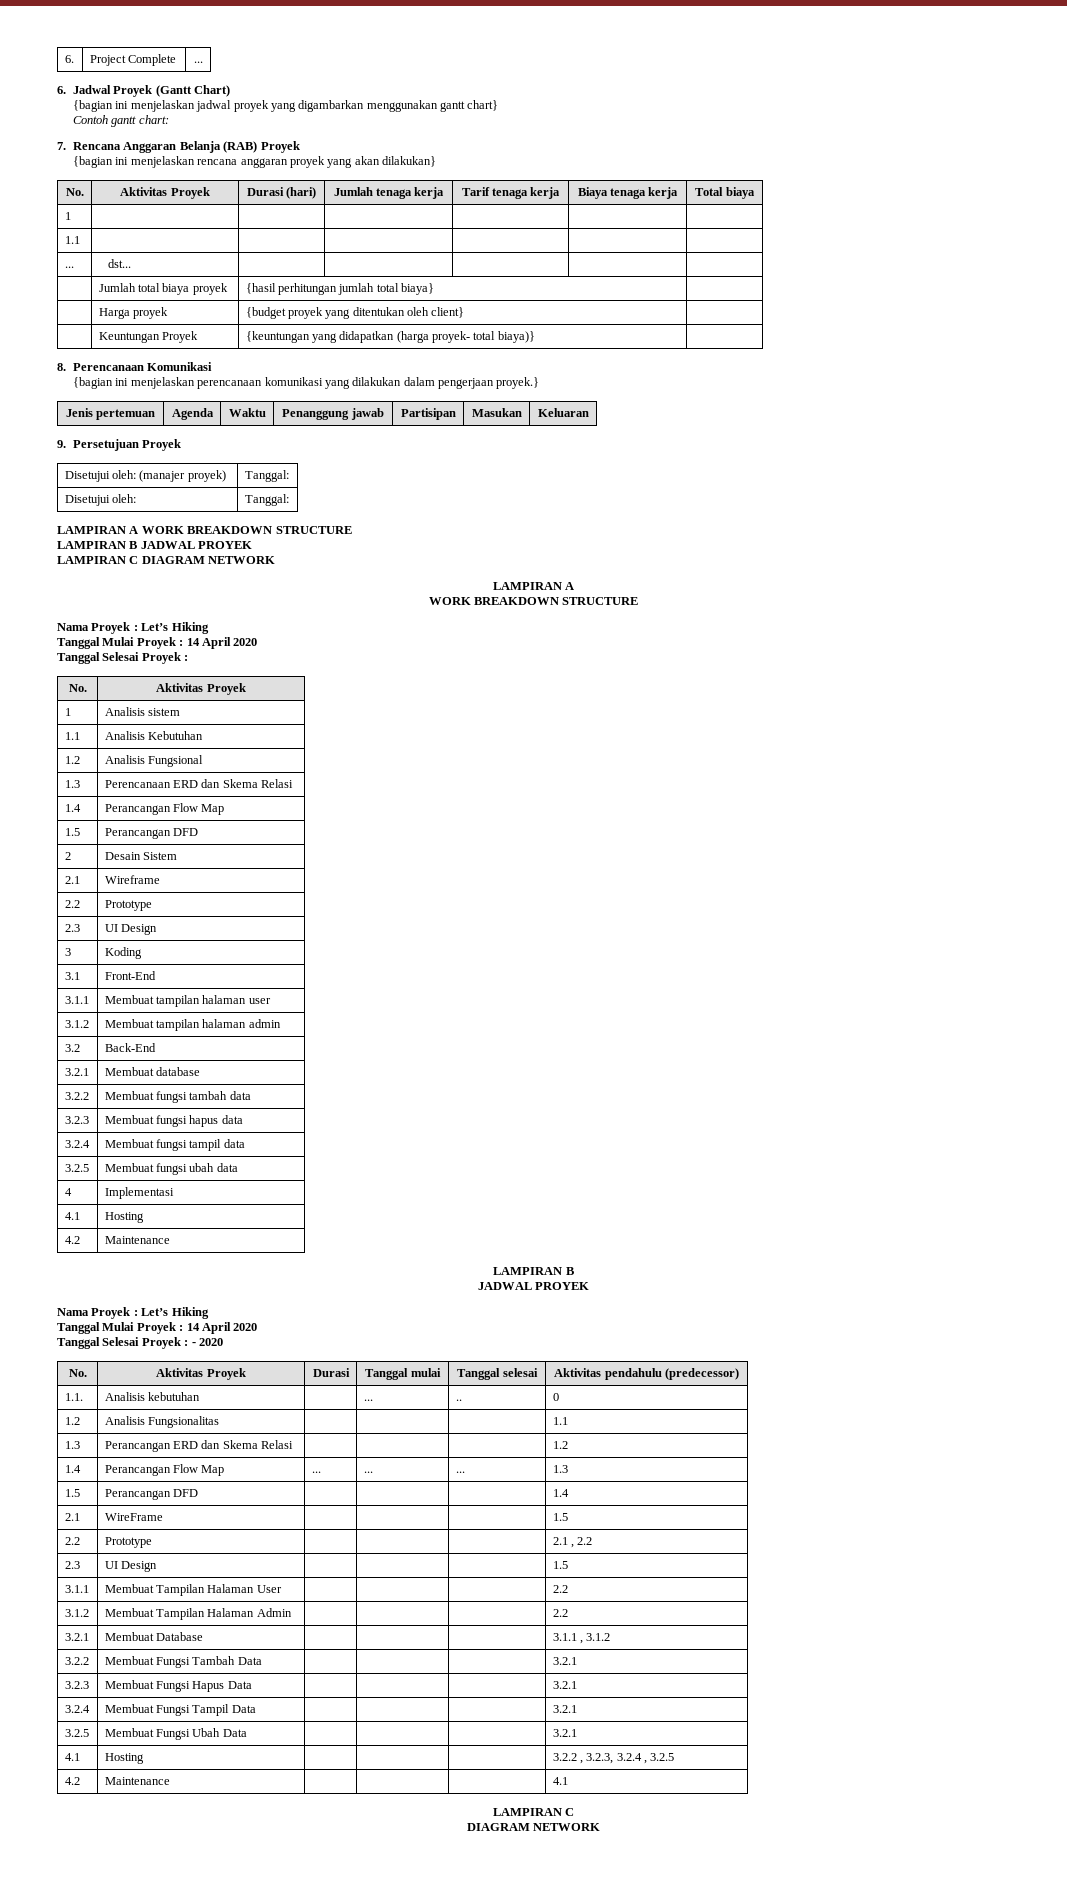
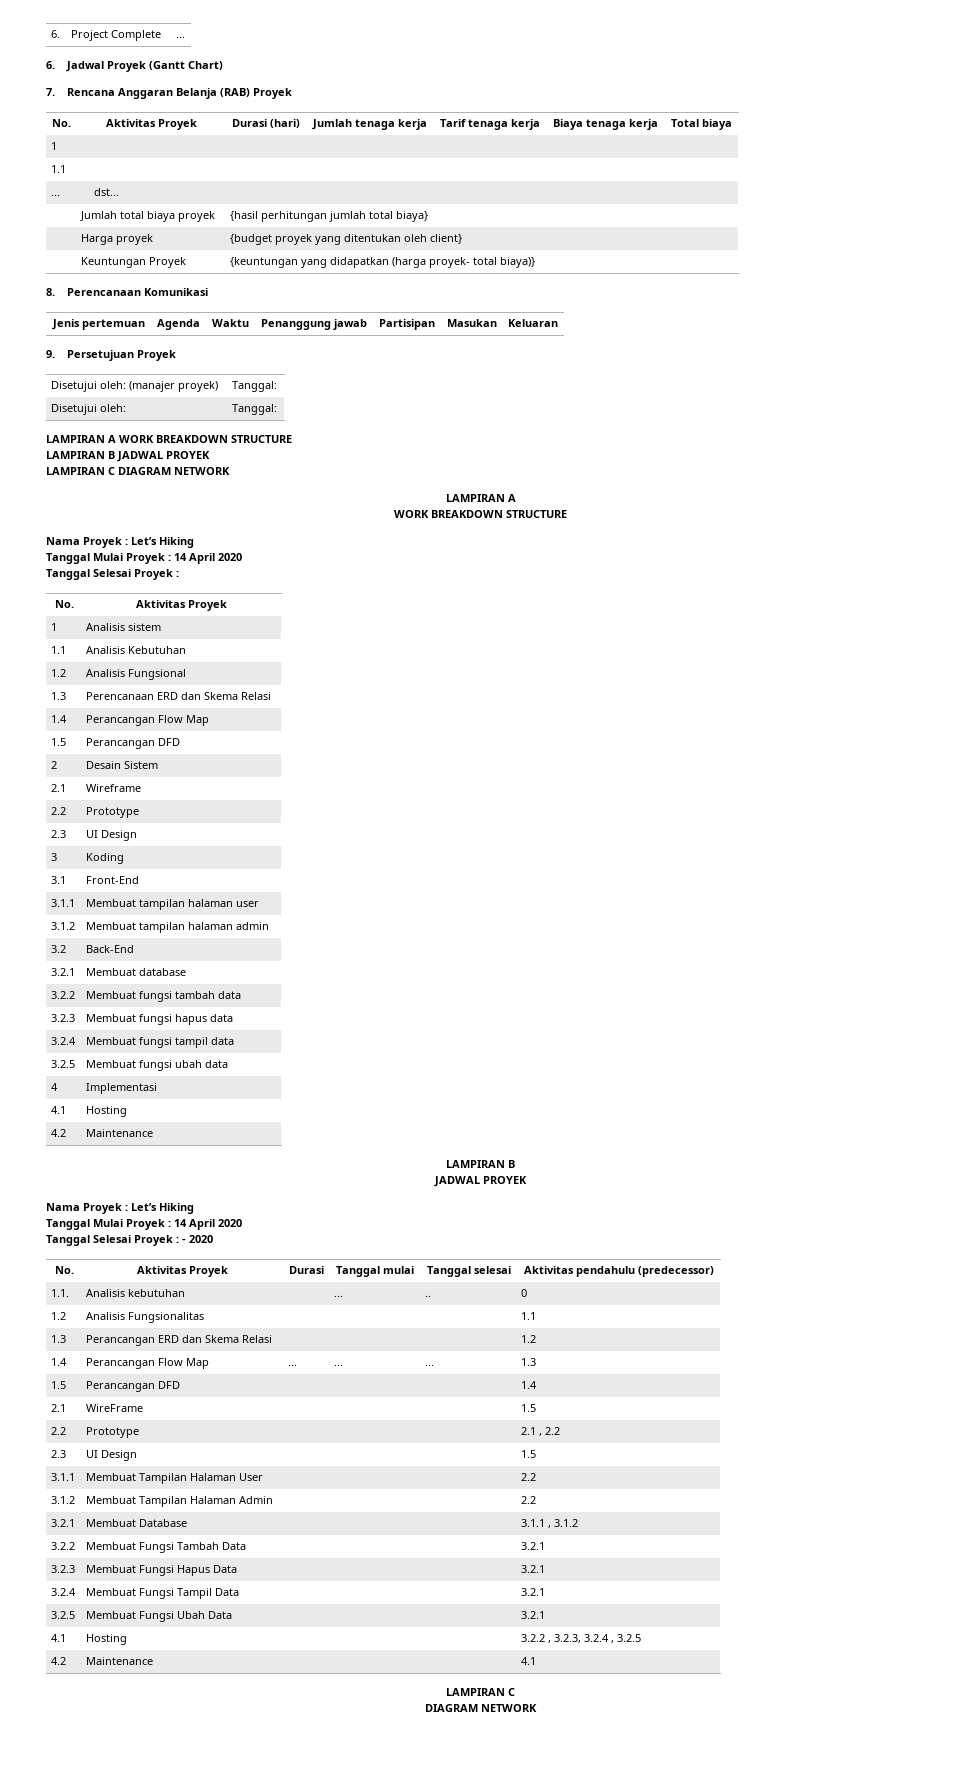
- {bagian ini menjelaskan jadwal proyek yang digambarkan menggunakan gantt chart}
- Contoh gantt chart:
- {bagian ini menjelaskan rencana anggaran proyek yang akan dilakukan}
- {bagian ini menjelaskan perencanaan komunikasi yang dilakukan dalam pengerjaan proyek.}

